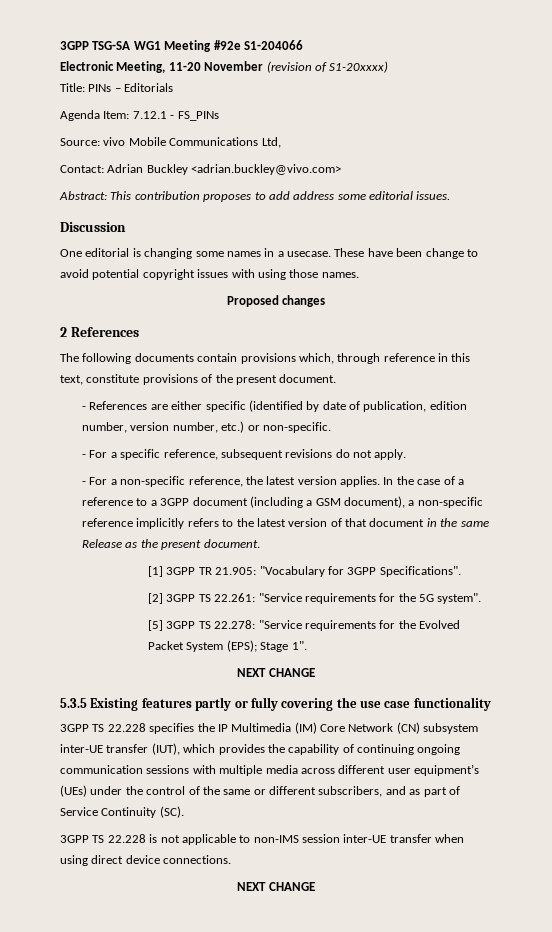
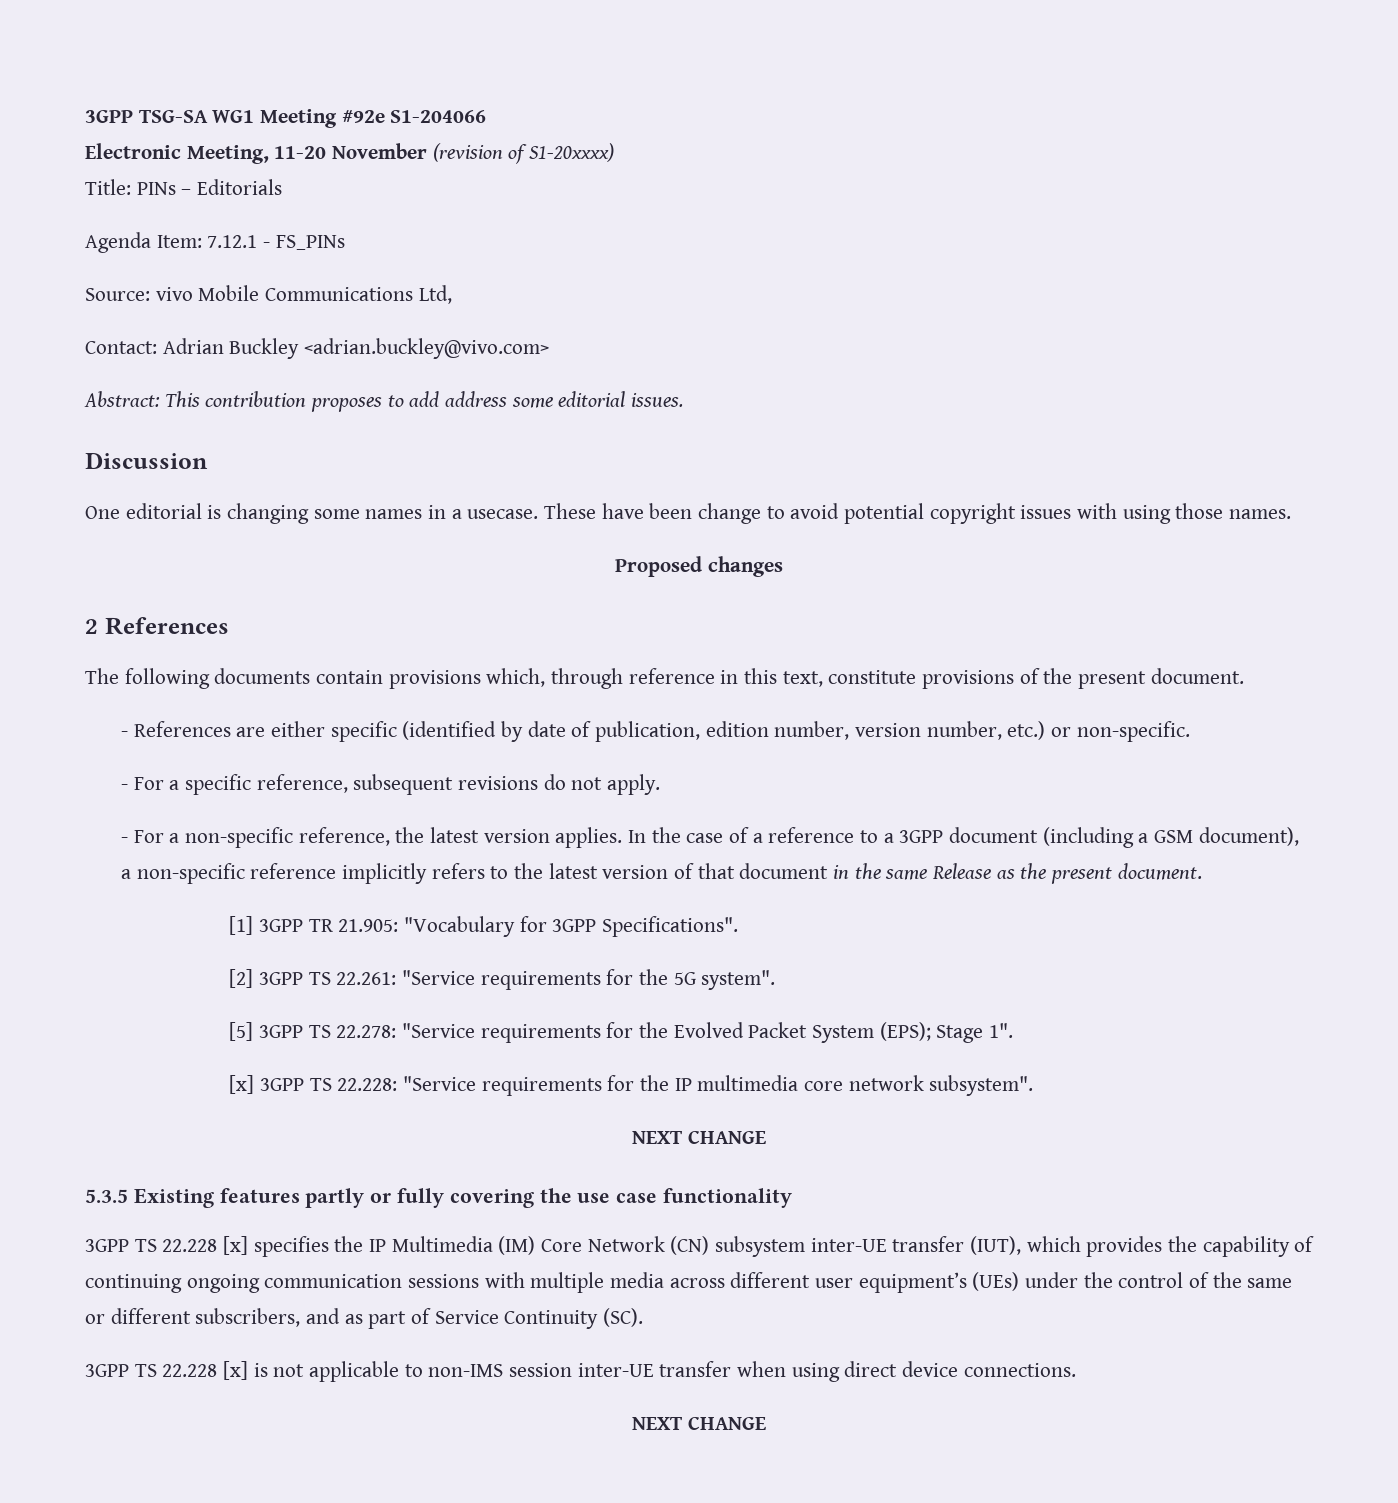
+ [x] 3GPP TS 22.228: "Service requirements for the IP multimedia core network subsystem".
- 3GPP TS 22.228 specifies the IP Multimedia (IM) Core Network (CN) subsystem inter-UE transfer (IUT), which provides the capability of continuing ongoing communication sessions with multiple media across different user equipment’s (UEs) under the control of the same or different subscribers, and as part of Service Continuity (SC).
+ 3GPP TS 22.228 [x] specifies the IP Multimedia (IM) Core Network (CN) subsystem inter-UE transfer (IUT), which provides the capability of continuing ongoing communication sessions with multiple media across different user equipment’s (UEs) under the control of the same or different subscribers, and as part of Service Continuity (SC).
- 3GPP TS 22.228 is not applicable to non-IMS session inter-UE transfer when using direct device connections.
+ 3GPP TS 22.228 [x] is not applicable to non-IMS session inter-UE transfer when using direct device connections.

